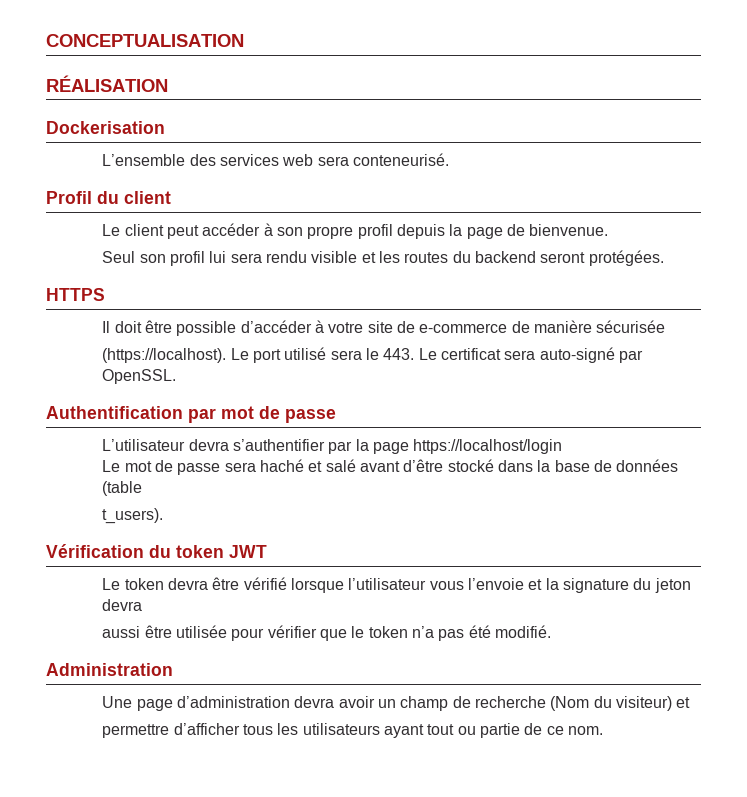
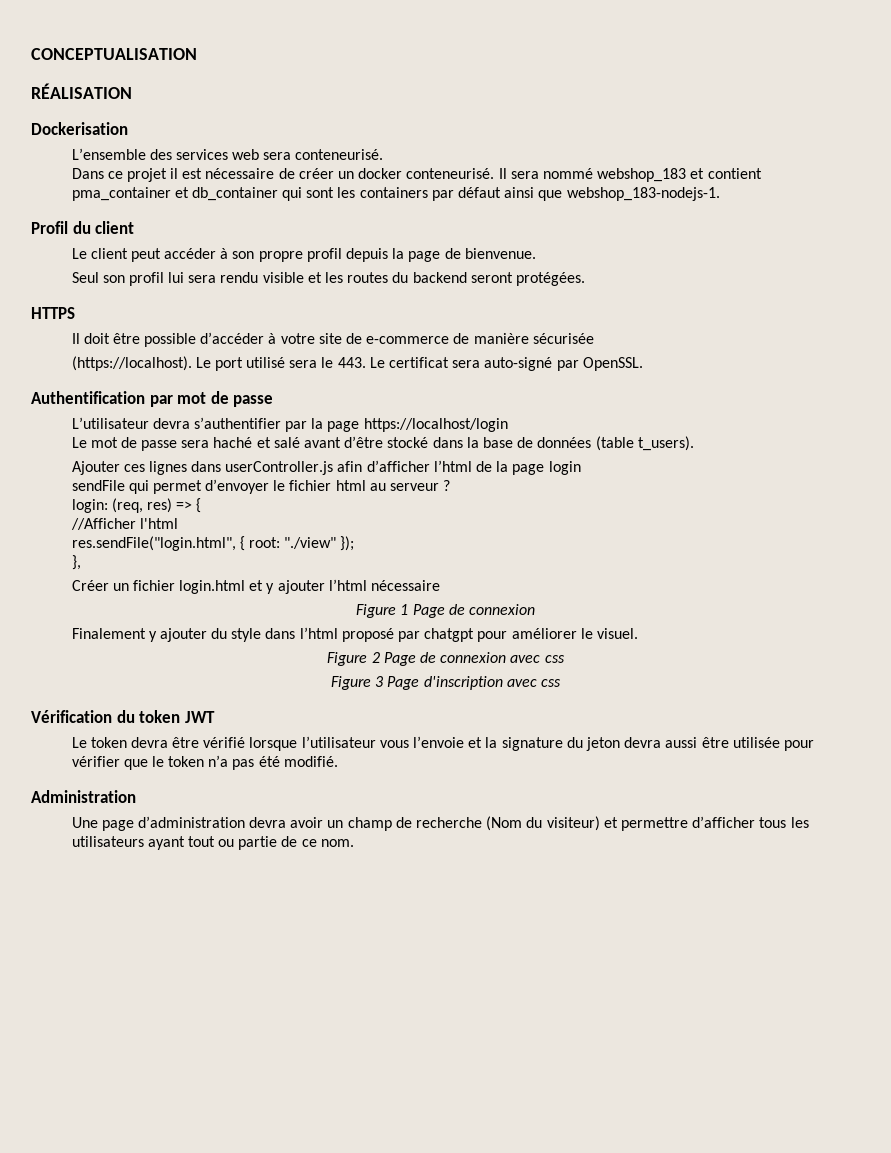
+ Dans ce projet il est nécessaire de créer un docker conteneurisé. Il sera nommé webshop_183 et contient pma_container et db_container qui sont les containers par défaut ainsi que webshop_183-nodejs-1.
- Le mot de passe sera haché et salé avant d’être stocké dans la base de données (table
- t_users).
+ Le mot de passe sera haché et salé avant d’être stocké dans la base de données (table t_users).
+ Ajouter ces lignes dans userController.js afin d’afficher l’html de la page login
+ sendFile qui permet d’envoyer le fichier html au serveur ?
+ login: (req, res) => {
+ //Afficher l'html
+ res.sendFile("login.html", { root: "./view" });
+ },
+ Créer un fichier login.html et y ajouter l’html nécessaire
+ Figure 1 Page de connexion
+ Finalement y ajouter du style dans l’html proposé par chatgpt pour améliorer le visuel.
+ Figure 2 Page de connexion avec css
+ Figure 3 Page d'inscription avec css
- Le token devra être vérifié lorsque l’utilisateur vous l’envoie et la signature du jeton devra
- aussi être utilisée pour vérifier que le token n’a pas été modifié.
+ Le token devra être vérifié lorsque l’utilisateur vous l’envoie et la signature du jeton devra aussi être utilisée pour vérifier que le token n’a pas été modifié.
- Une page d’administration devra avoir un champ de recherche (Nom du visiteur) et
- permettre d’afficher tous les utilisateurs ayant tout ou partie de ce nom.
+ Une page d’administration devra avoir un champ de recherche (Nom du visiteur) et permettre d’afficher tous les utilisateurs ayant tout ou partie de ce nom.

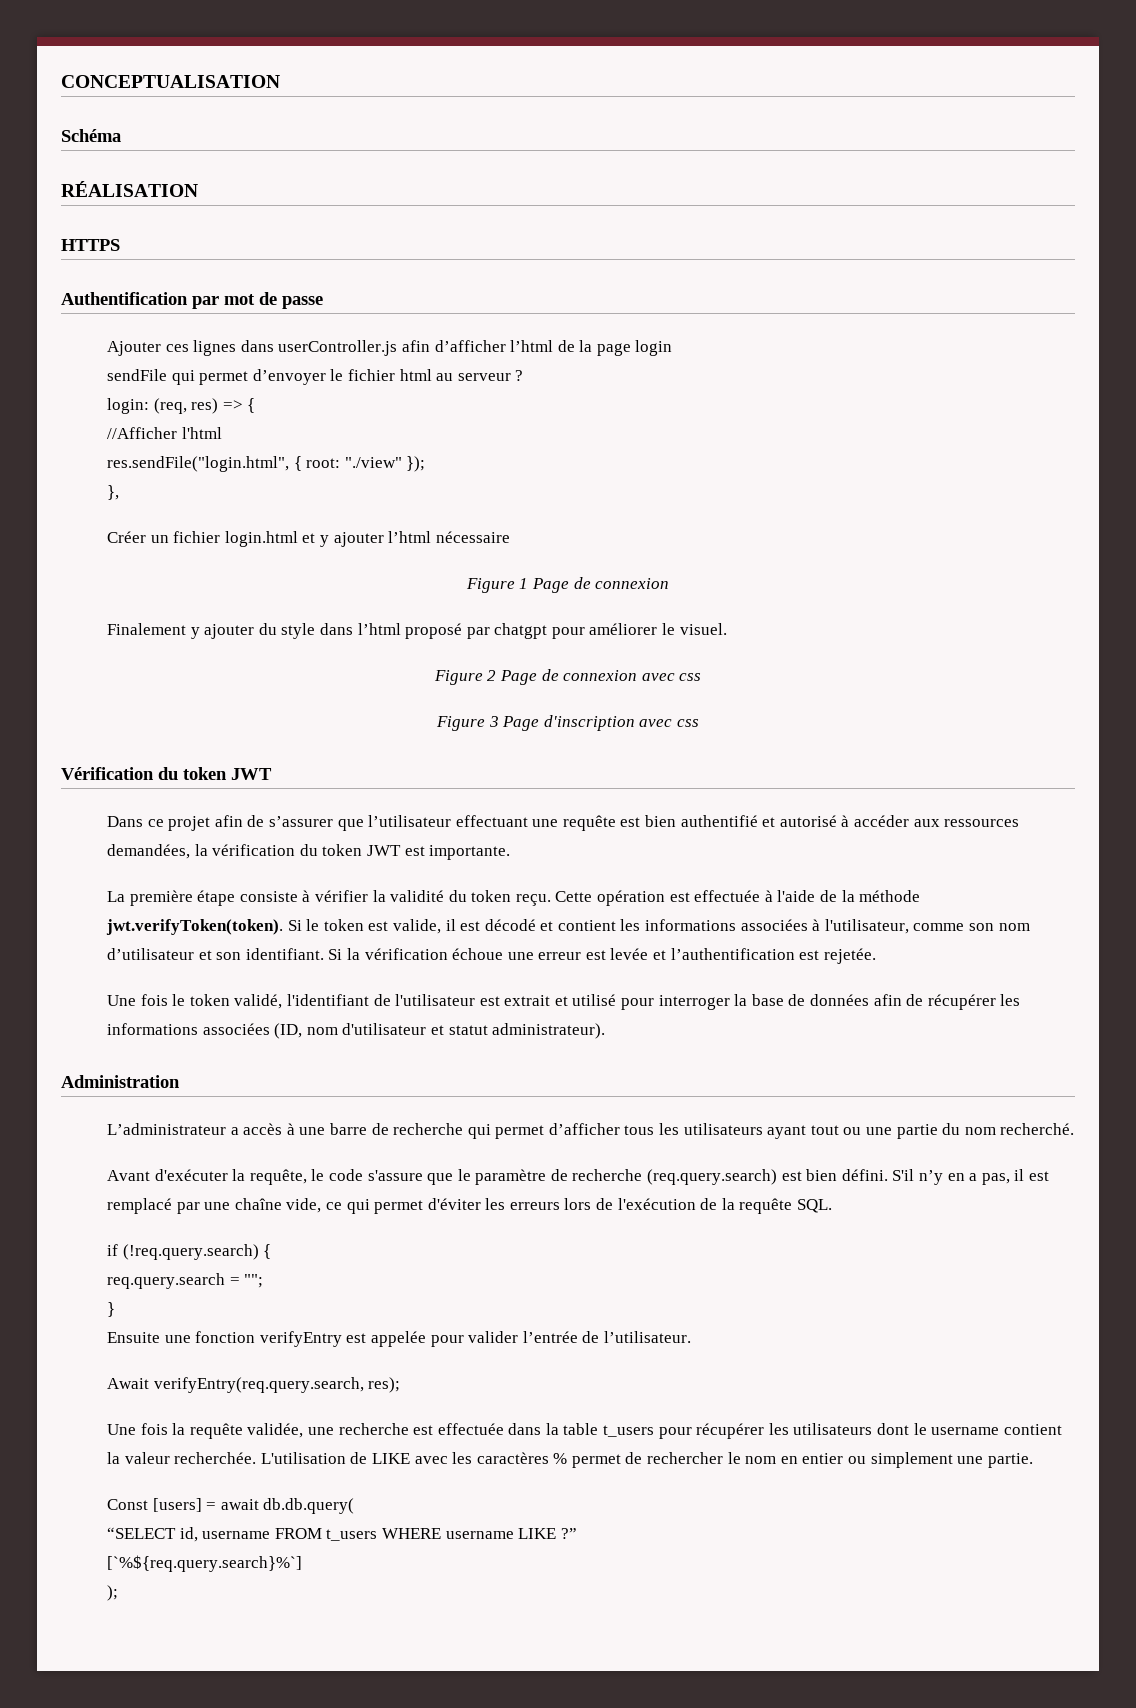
+ Schéma
- Dockerisation
- L’ensemble des services web sera conteneurisé.
- Dans ce projet il est nécessaire de créer un docker conteneurisé. Il sera nommé webshop_183 et contient pma_container et db_container qui sont les containers par défaut ainsi que webshop_183-nodejs-1.
- Profil du client
- Le client peut accéder à son propre profil depuis la page de bienvenue.
- Seul son profil lui sera rendu visible et les routes du backend seront protégées.
  HTTPS
- Il doit être possible d’accéder à votre site de e-commerce de manière sécurisée
- (https://localhost). Le port utilisé sera le 443. Le certificat sera auto-signé par OpenSSL.
- L’utilisateur devra s’authentifier par la page https://localhost/login
- Le mot de passe sera haché et salé avant d’être stocké dans la base de données (table t_users).
- Le token devra être vérifié lorsque l’utilisateur vous l’envoie et la signature du jeton devra aussi être utilisée pour vérifier que le token n’a pas été modifié.
+ Dans ce projet afin de s’assurer que l’utilisateur effectuant une requête est bien authentifié et autorisé à accéder aux ressources demandées, la vérification du token JWT est importante.
+ La première étape consiste à vérifier la validité du token reçu. Cette opération est effectuée à l'aide de la méthode jwt.verifyToken(token). Si le token est valide, il est décodé et contient les informations associées à l'utilisateur, comme son nom d’utilisateur et son identifiant. Si la vérification échoue une erreur est levée et l’authentification est rejetée.
+ Une fois le token validé, l'identifiant de l'utilisateur est extrait et utilisé pour interroger la base de données afin de récupérer les informations associées (ID, nom d'utilisateur et statut administrateur).
  Administration
- Une page d’administration devra avoir un champ de recherche (Nom du visiteur) et permettre d’afficher tous les utilisateurs ayant tout ou partie de ce nom.
+ L’administrateur a accès à une barre de recherche qui permet d’afficher tous les utilisateurs ayant tout ou une partie du nom recherché.
+ Avant d'exécuter la requête, le code s'assure que le paramètre de recherche (req.query.search) est bien défini. S'il n’y en a pas, il est remplacé par une chaîne vide, ce qui permet d'éviter les erreurs lors de l'exécution de la requête SQL.
+ if (!req.query.search) {
+ req.query.search = "";
+ }
+ Ensuite une fonction verifyEntry est appelée pour valider l’entrée de l’utilisateur.
+ Await verifyEntry(req.query.search, res);
+ Une fois la requête validée, une recherche est effectuée dans la table t_users pour récupérer les utilisateurs dont le username contient la valeur recherchée. L'utilisation de LIKE avec les caractères % permet de rechercher le nom en entier ou simplement une partie.
+ Const [users] = await db.db.query(
+ “SELECT id, username FROM t_users WHERE username LIKE ?”
+ [`%${req.query.search}%`]
+ );

